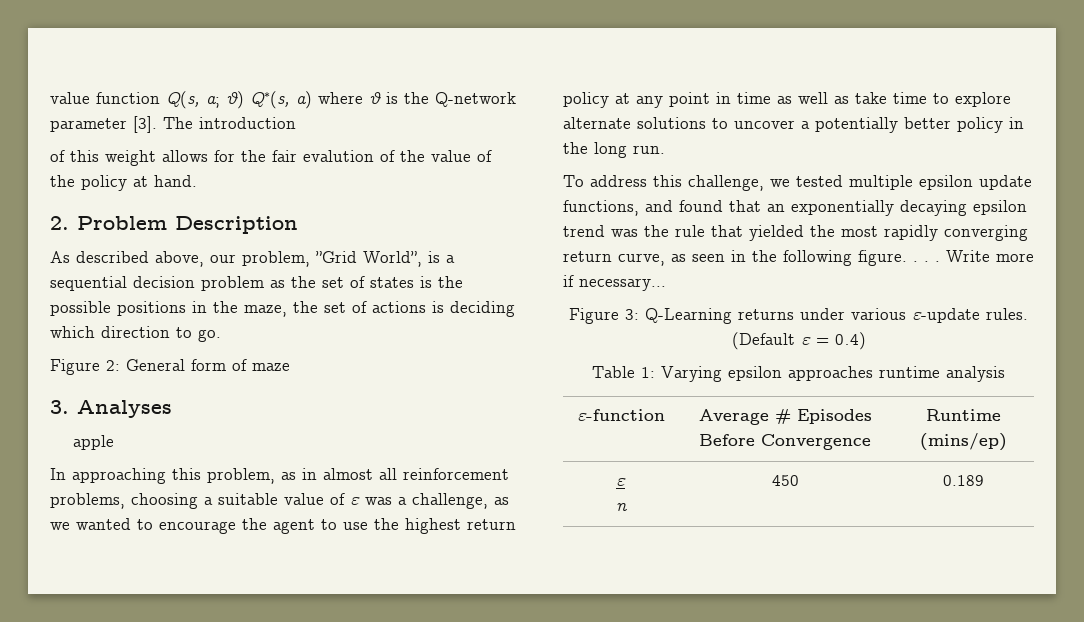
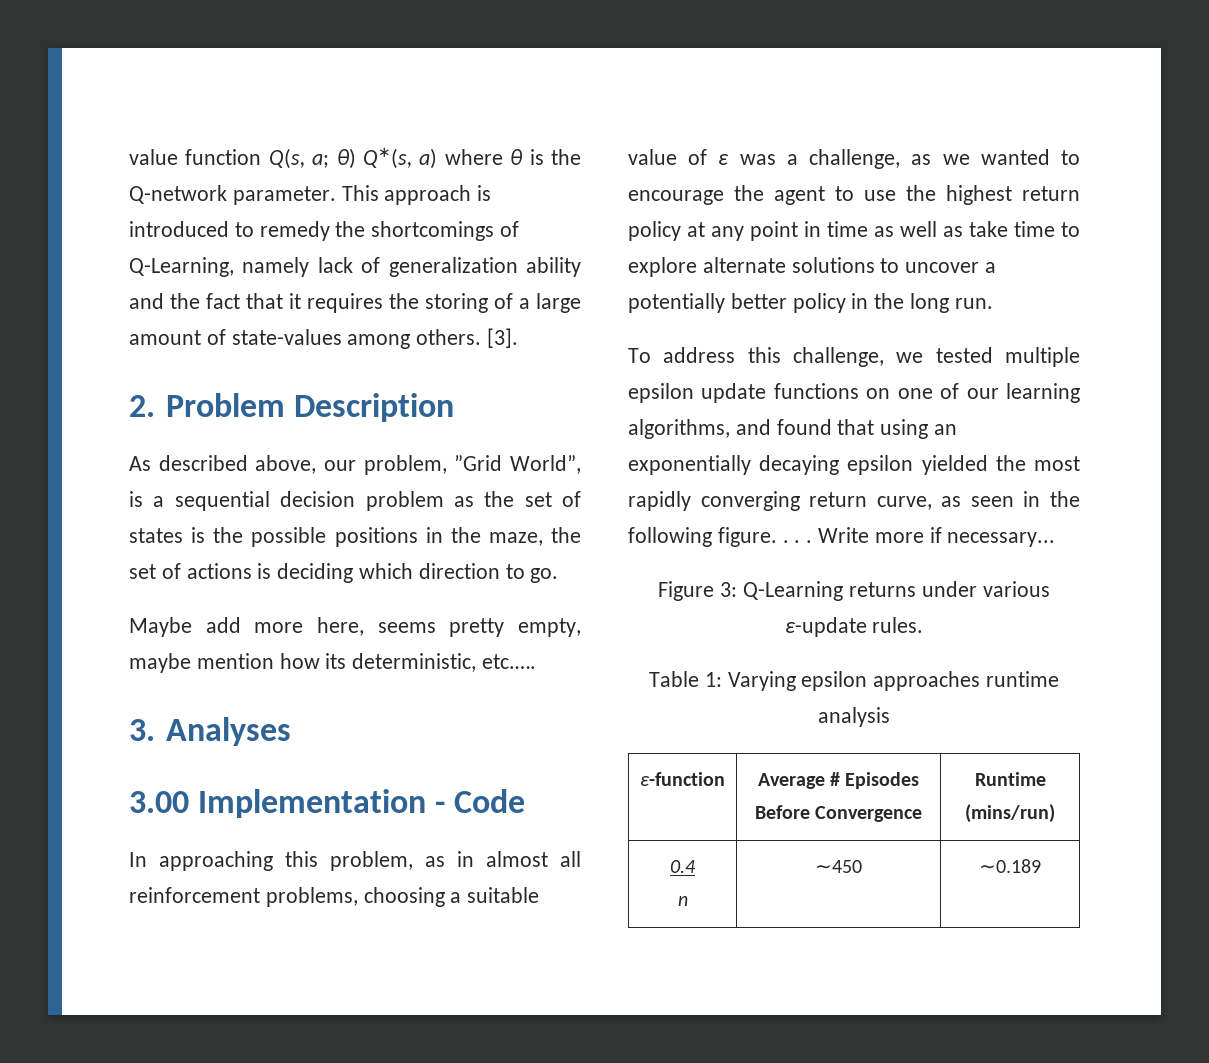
- value function Q(s, a; θ) Q∗(s, a) where θ is the Q-network parameter [3]. The introduction
- of this weight allows for the fair evalution of the value of the policy at hand.
+ value function Q(s, a; θ) Q∗(s, a) where θ is the Q-network parameter. This approach is introduced to remedy the shortcomings of Q-Learning, namely lack of generalization ability and the fact that it requires the storing of a large amount of state-values among others. [3].
- Figure 2: General form of maze
+ Maybe add more here, seems pretty empty, maybe mention how its deterministic, etc.….
  3. Analyses
- apple
+ 3.00 Implementation - Code
- To address this challenge, we tested multiple epsilon update functions, and found that an exponentially decaying epsilon trend was the rule that yielded the most rapidly converging return curve, as seen in the following figure. . . .
+ To address this challenge, we tested multiple epsilon update functions on one of our learning algorithms, and found that using an exponentially decaying epsilon yielded the most rapidly converging return curve, as seen in the following figure. . . .
- (Default ε = 0.4)
- ε-function | Average # Episodes Before Convergence | Runtime (mins/ep)
- ε
- n | 450 | 0.189
+ ε-function | Average # Episodes Before Convergence | Runtime (mins/run)
+ 0.4
+ n | ∼450 | ∼0.189

